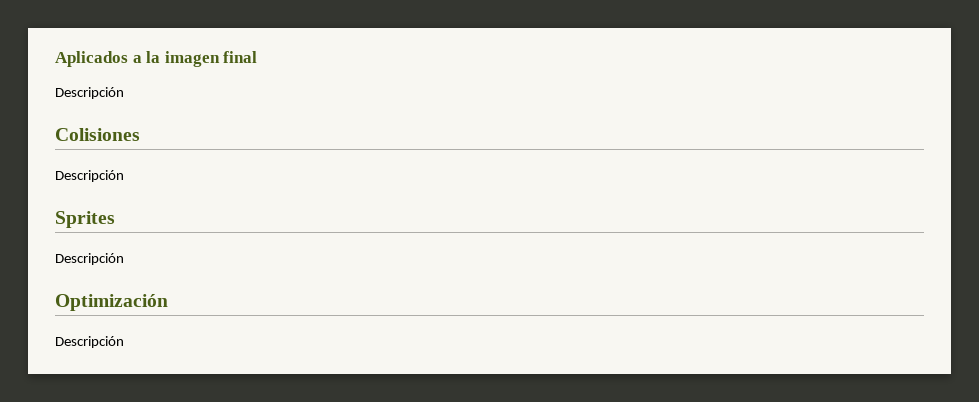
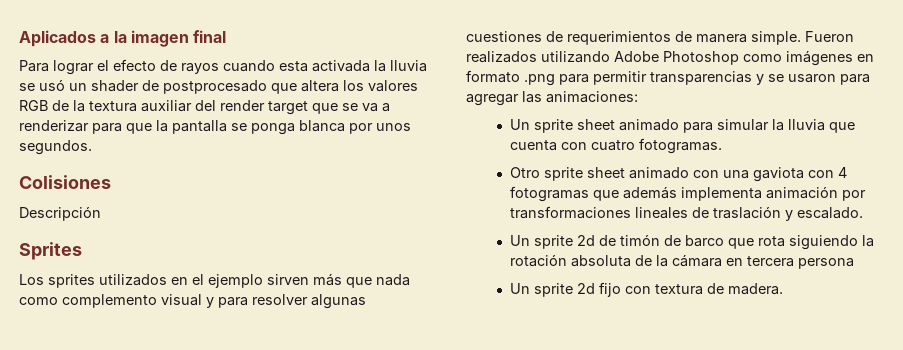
  Aplicados a la imagen final
- Descripción
+ Para lograr el efecto de rayos cuando esta activada la lluvia se usó un shader de postprocesado que altera los valores RGB de la textura auxiliar del render target que se va a renderizar para que la pantalla se ponga blanca por unos segundos.
  Colisiones
  Descripción
  Sprites
- Descripción
- Optimización
- Descripción
+ Los sprites utilizados en el ejemplo sirven más que nada como complemento visual y para resolver algunas cuestiones de requerimientos de manera simple. Fueron realizados utilizando Adobe Photoshop como imágenes en formato .png para permitir transparencias y se usaron para agregar las animaciones:
+ Un sprite sheet animado para simular la lluvia que cuenta con cuatro fotogramas.
+ Otro sprite sheet animado con una gaviota con 4 fotogramas que además implementa animación por transformaciones lineales de traslación y escalado.
+ Un sprite 2d de timón de barco que rota siguiendo la rotación absoluta de la cámara en tercera persona
+ Un sprite 2d fijo con textura de madera.

